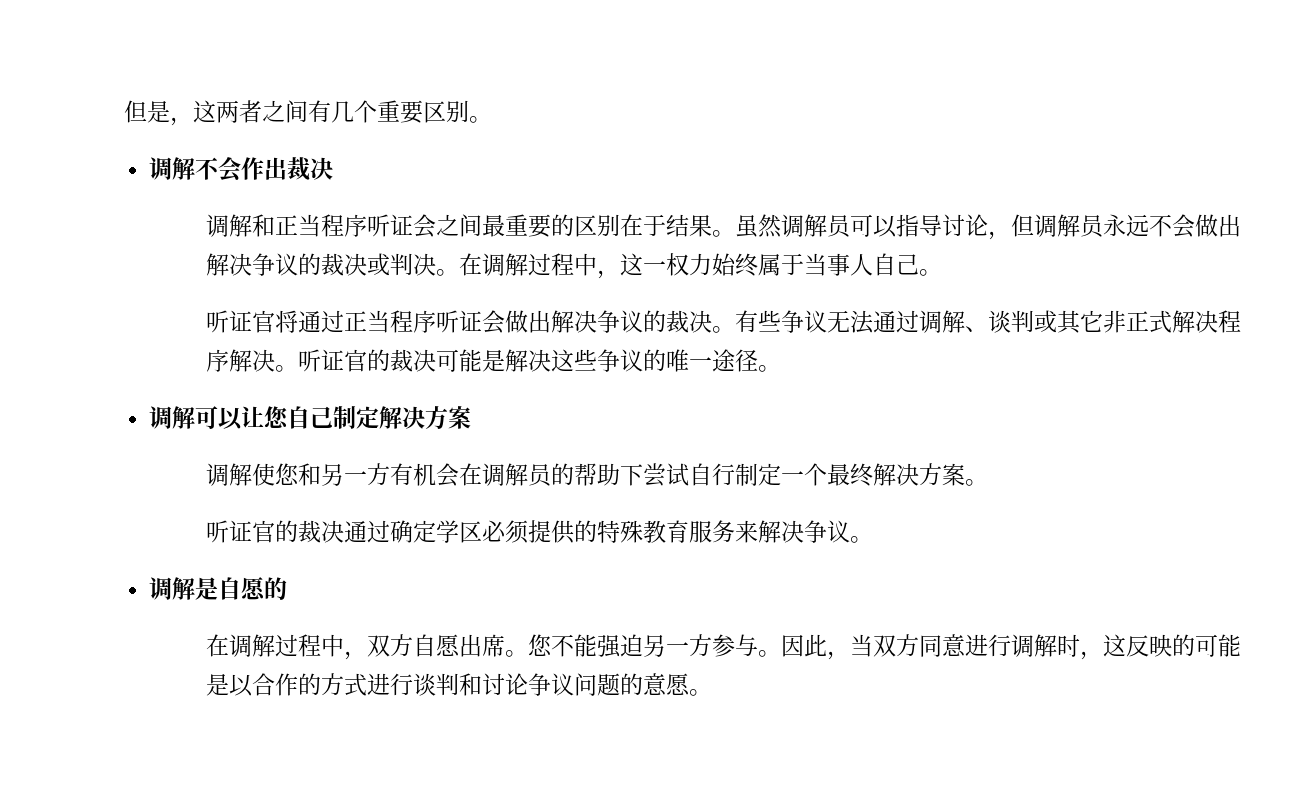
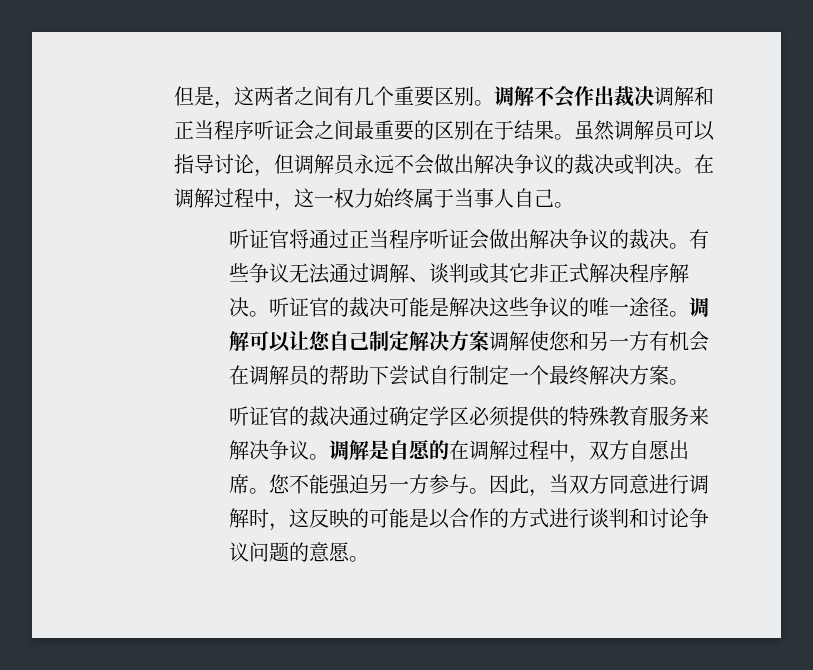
- 但是，这两者之间有几个重要区别。
- 调解不会作出裁决
- 调解和正当程序听证会之间最重要的区别在于结果。
+ 但是，这两者之间有几个重要区别。调解不会作出裁决调解和正当程序听证会之间最重要的区别在于结果。
- 听证官的裁决可能是解决这些争议的唯一途径。
- 调解可以让您自己制定解决方案
- 调解使您和另一方有机会在调解员的帮助下尝试自行制定一个最终解决方案。
+ 听证官的裁决可能是解决这些争议的唯一途径。调解可以让您自己制定解决方案调解使您和另一方有机会在调解员的帮助下尝试自行制定一个最终解决方案。
- 听证官的裁决通过确定学区必须提供的特殊教育服务来解决争议。
- 调解是自愿的
- 在调解过程中，双方自愿出席。
+ 听证官的裁决通过确定学区必须提供的特殊教育服务来解决争议。调解是自愿的在调解过程中，双方自愿出席。

